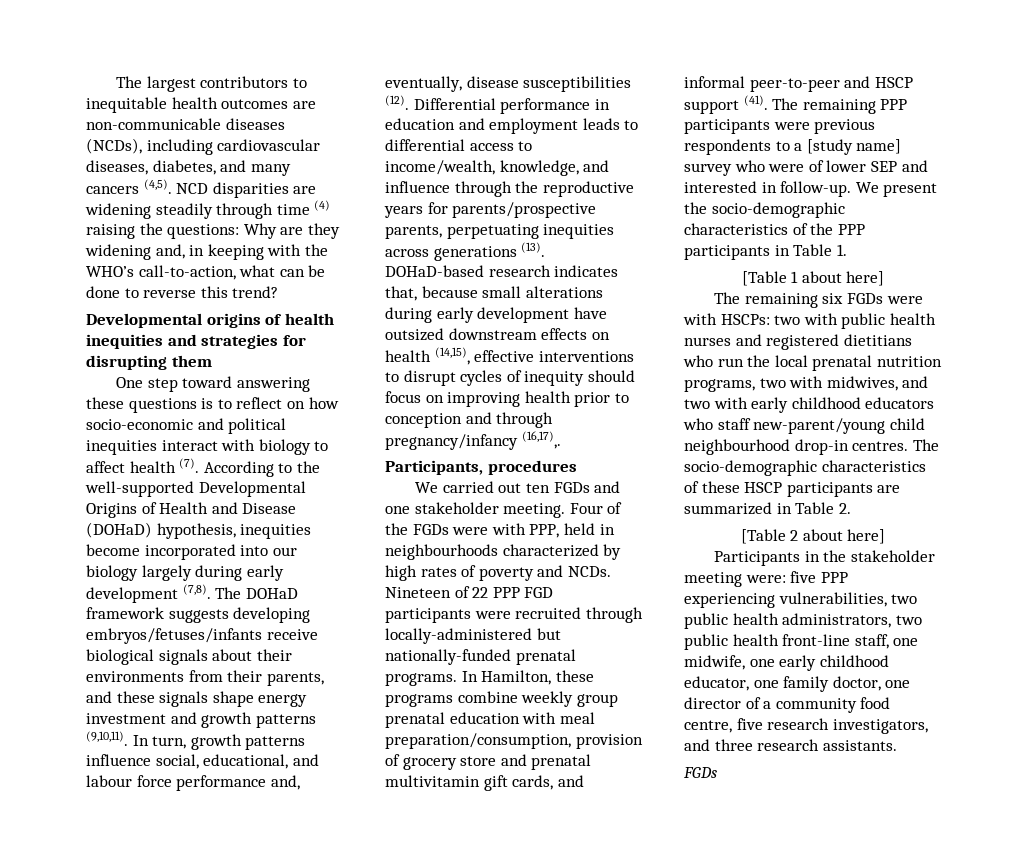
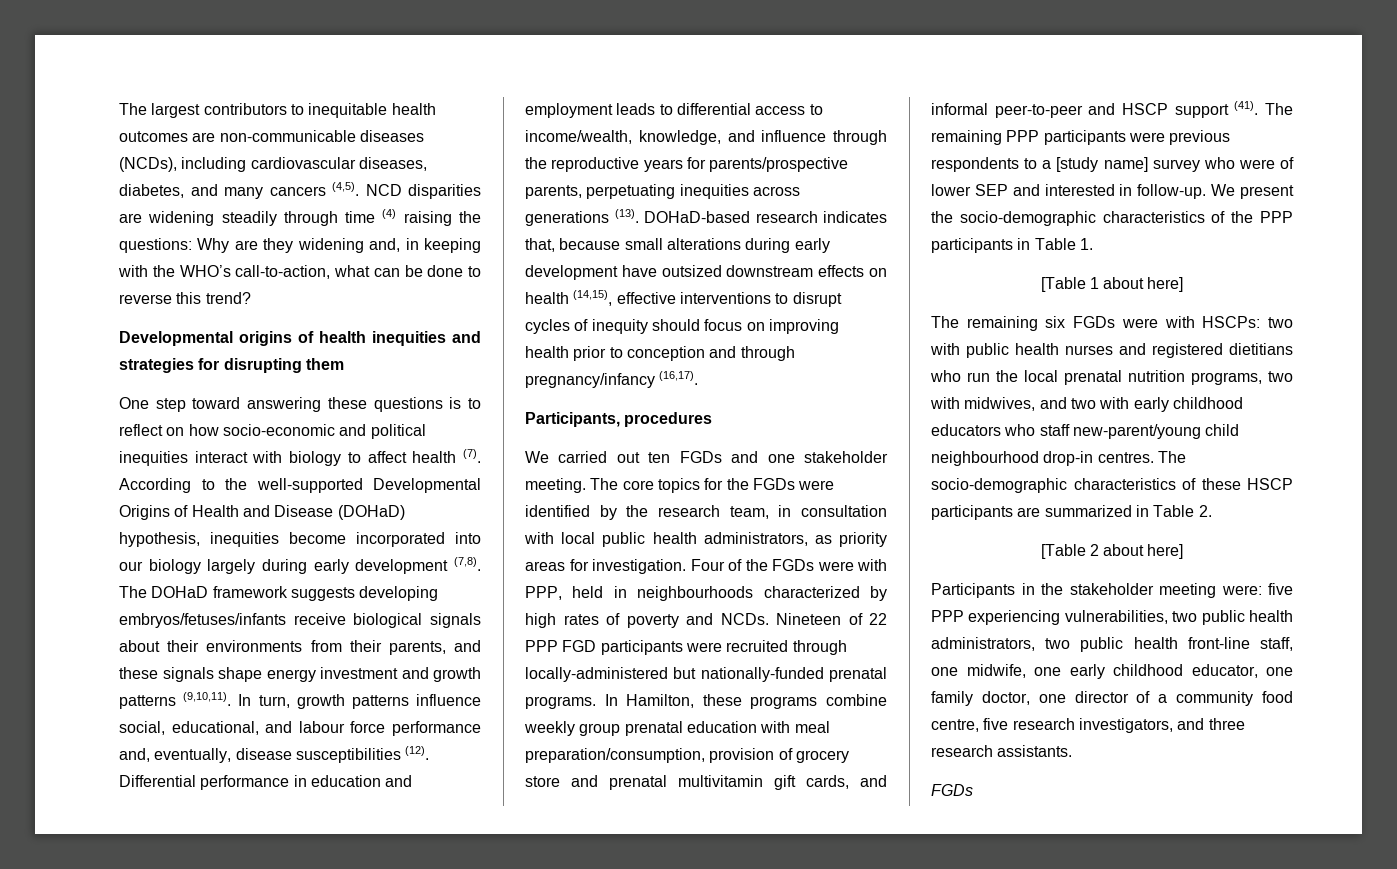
- DOHaD-based research indicates that, because small alterations during early development have outsized downstream effects on health (14,15), effective interventions to disrupt cycles of inequity should focus on improving health prior to conception and through pregnancy/infancy (16,17),.
+ DOHaD-based research indicates that, because small alterations during early development have outsized downstream effects on health (14,15), effective interventions to disrupt cycles of inequity should focus on improving health prior to conception and through pregnancy/infancy (16,17).
+ The core topics for the FGDs were identified by the research team, in consultation with local public health administrators, as priority areas for investigation.

